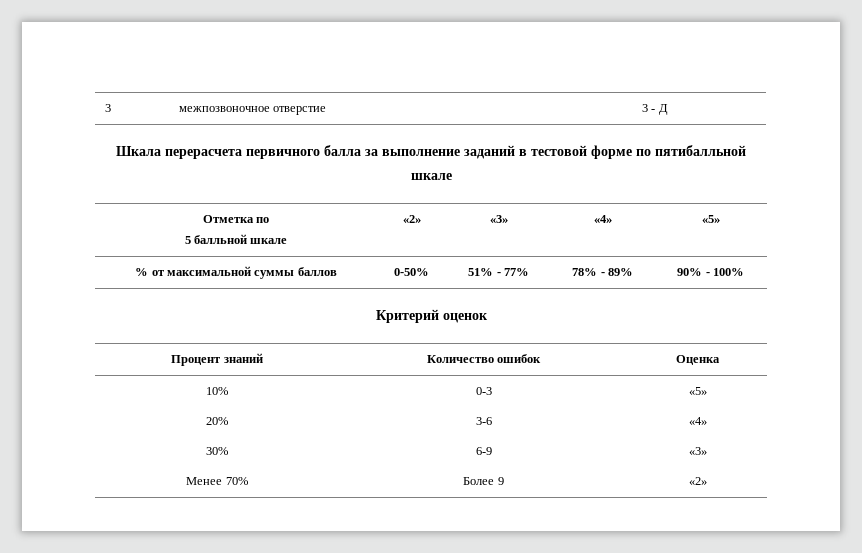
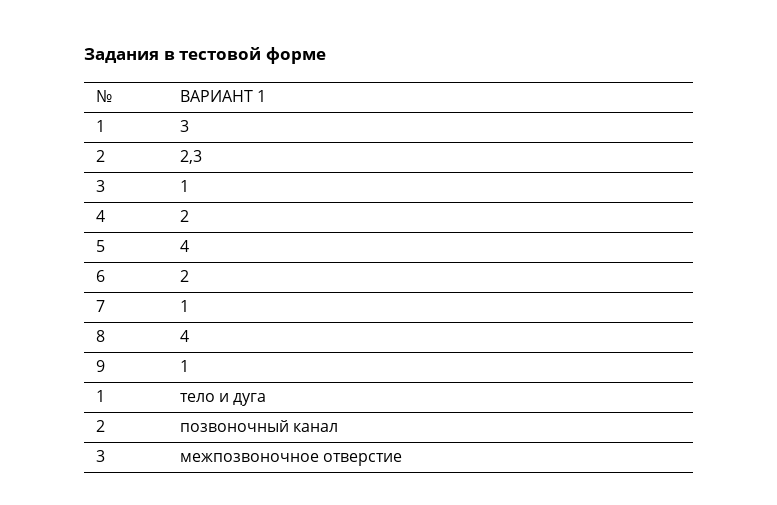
- 3 | межпозвоночное отверстие | 3 - Д
- Шкала перерасчета первичного балла за выполнение заданий в тестовой форме по пятибалльной шкале
- Отметка по
- 5 балльной шкале | «2» | «3» | «4» | «5»
- % от максимальной суммы баллов | 0-50% | 51% - 77% | 78% - 89% | 90% - 100%
- Критерий оценок
- Процент знаний | Количество ошибок | Оценка
- 10%
- 20%
- 30%
- Менее 70% | 0-3
- 3-6
- 6-9
- Более 9 | «5»
- «4»
- «3»
- «2»
+ Задания в тестовой форме
+ № | ВАРИАНТ 1
+ 1 | 3
+ 2 | 2,3
+ 3 | 1
+ 4 | 2
+ 5 | 4
+ 6 | 2
+ 7 | 1
+ 8 | 4
+ 9 | 1
+ 1 | тело и дуга
+ 2 | позвоночный канал
+ 3 | межпозвоночное отверстие

